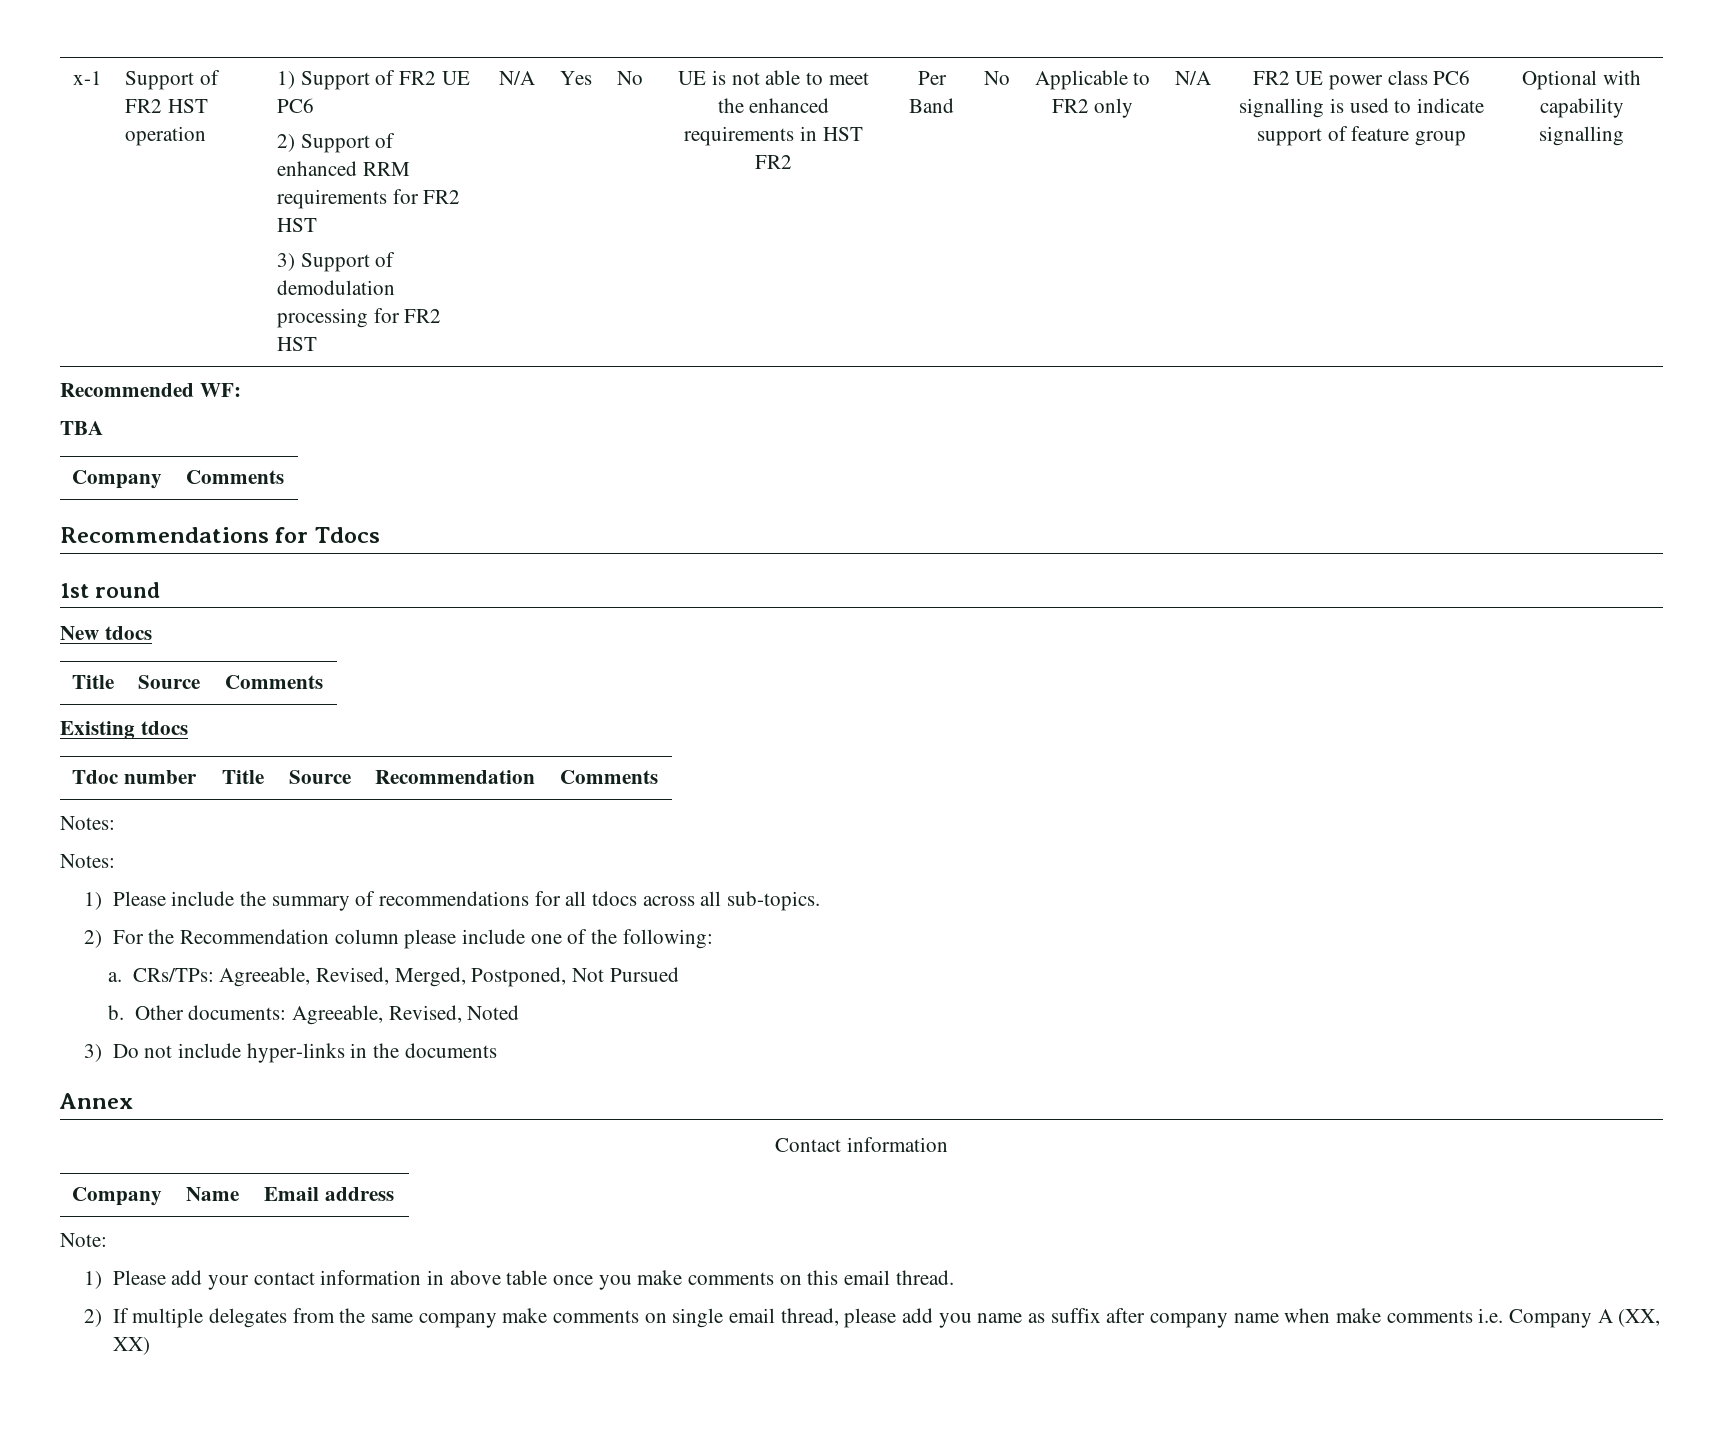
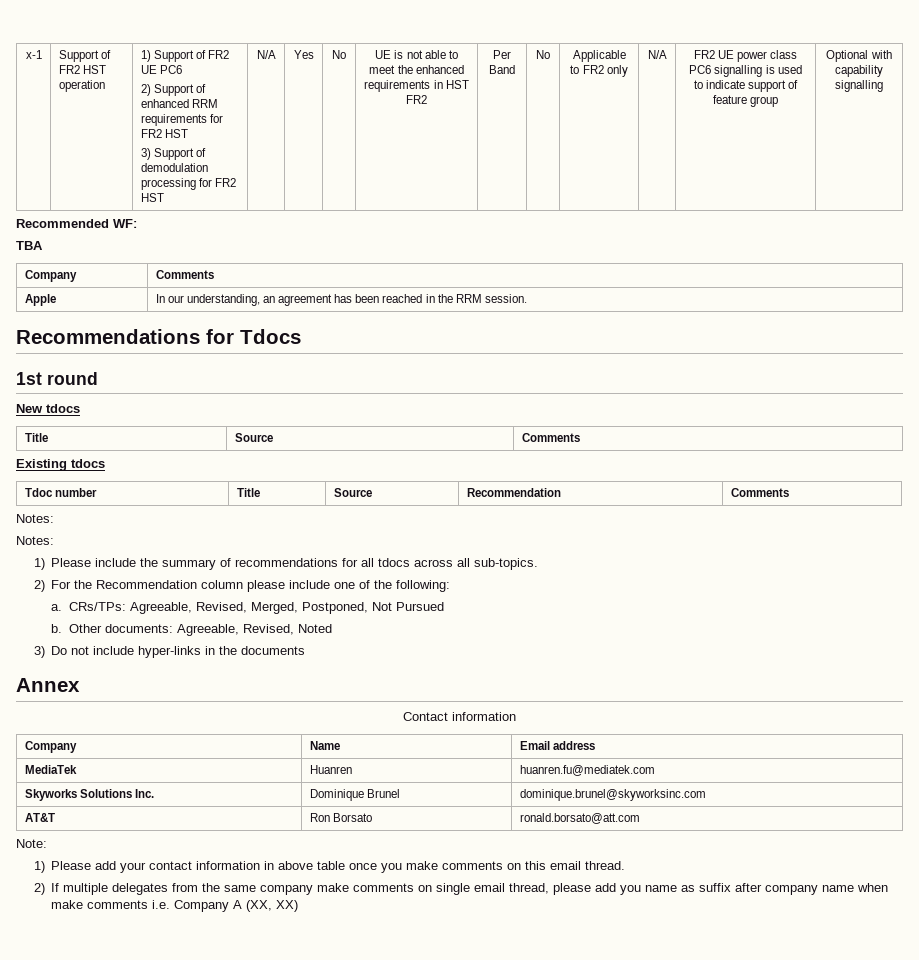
+ Apple | In our understanding, an agreement has been reached in the RRM session.
+ MediaTek | Huanren | huanren.fu@mediatek.com
+ Skyworks Solutions Inc. | Dominique Brunel | dominique.brunel@skyworksinc.com
+ AT&T | Ron Borsato | ronald.borsato@att.com

